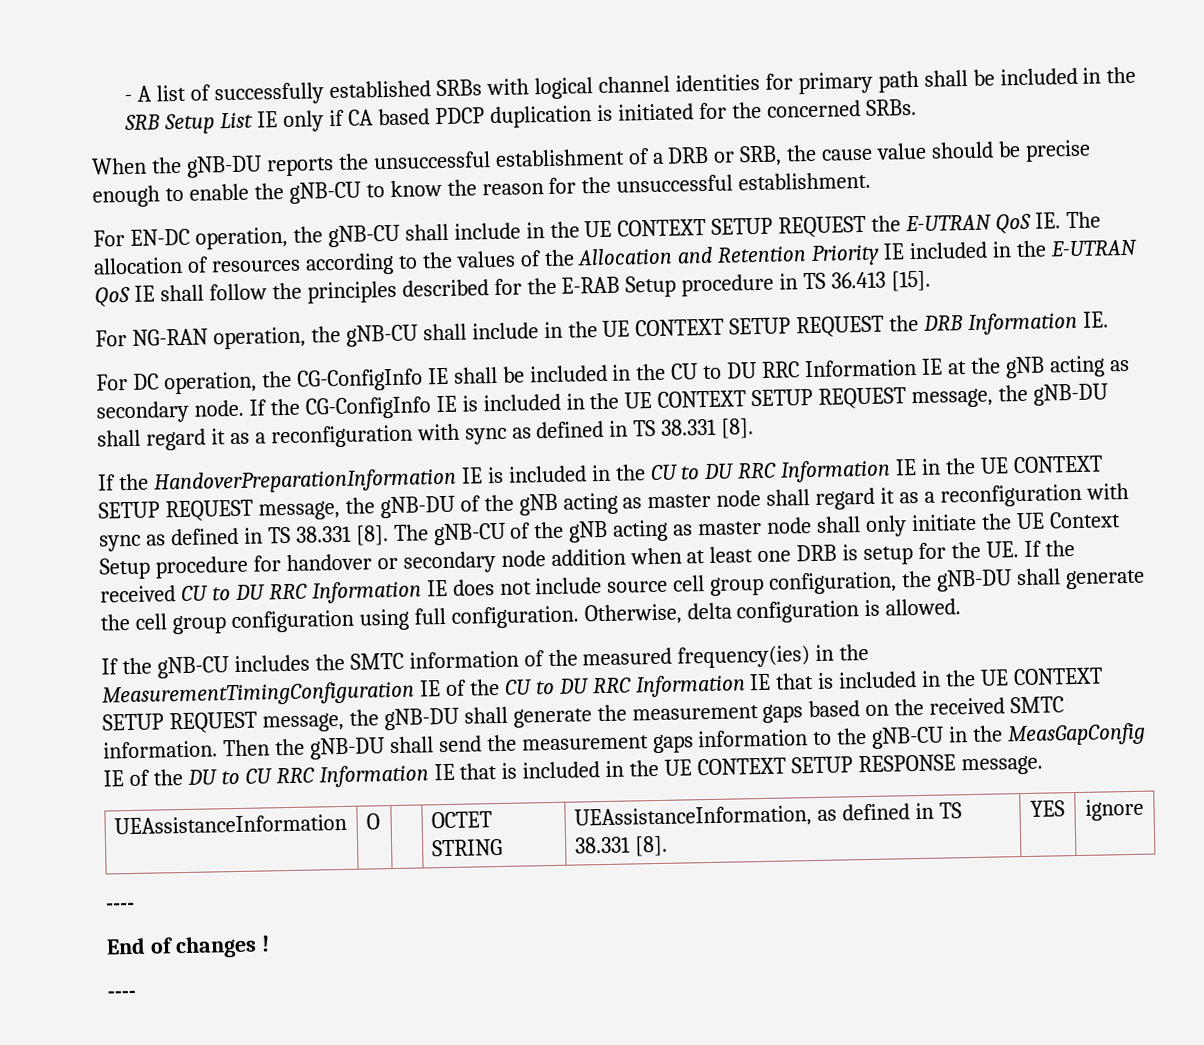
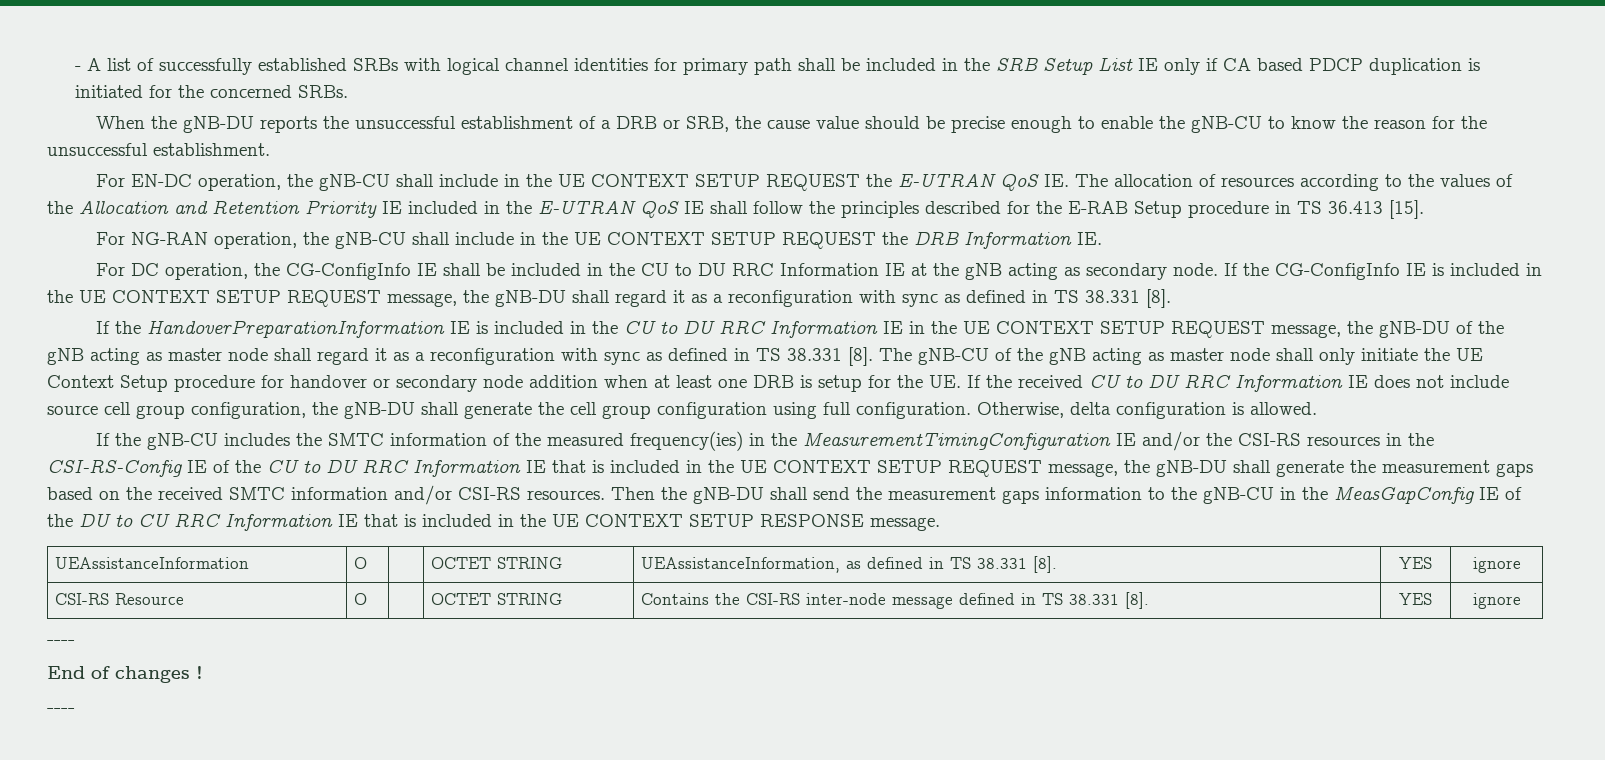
- If the gNB-CU includes the SMTC information of the measured frequency(ies) in the MeasurementTimingConfiguration IE of the CU to DU RRC Information IE that is included in the UE CONTEXT SETUP REQUEST message, the gNB-DU shall generate the measurement gaps based on the received SMTC information.
+ If the gNB-CU includes the SMTC information of the measured frequency(ies) in the MeasurementTimingConfiguration IE and/or the CSI-RS resources in the CSI-RS-Config IE of the CU to DU RRC Information IE that is included in the UE CONTEXT SETUP REQUEST message, the gNB-DU shall generate the measurement gaps based on the received SMTC information and/or CSI-RS resources.
+ CSI-RS Resource | O | | OCTET STRING | Contains the CSI-RS inter-node message defined in TS 38.331 [8]. | YES | ignore

